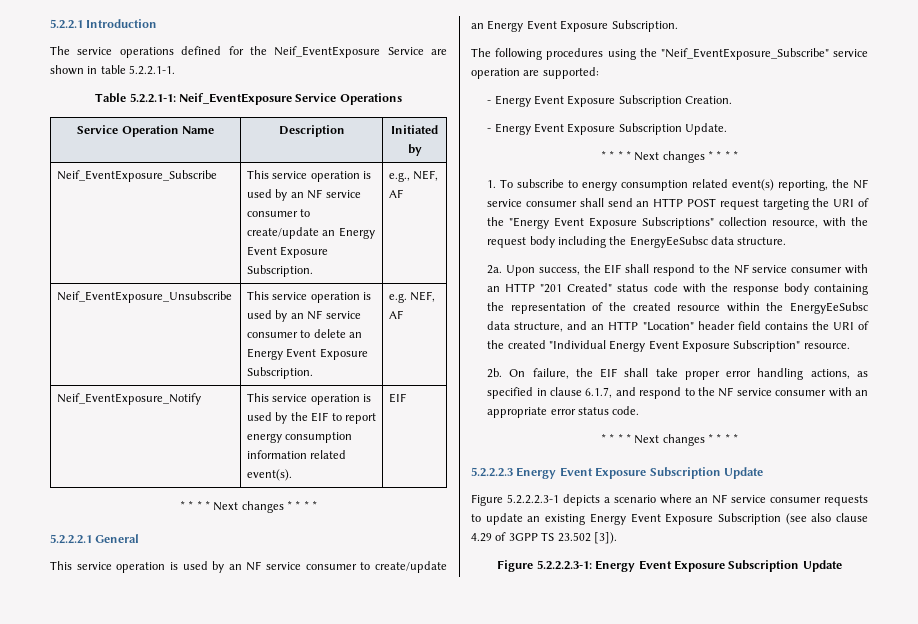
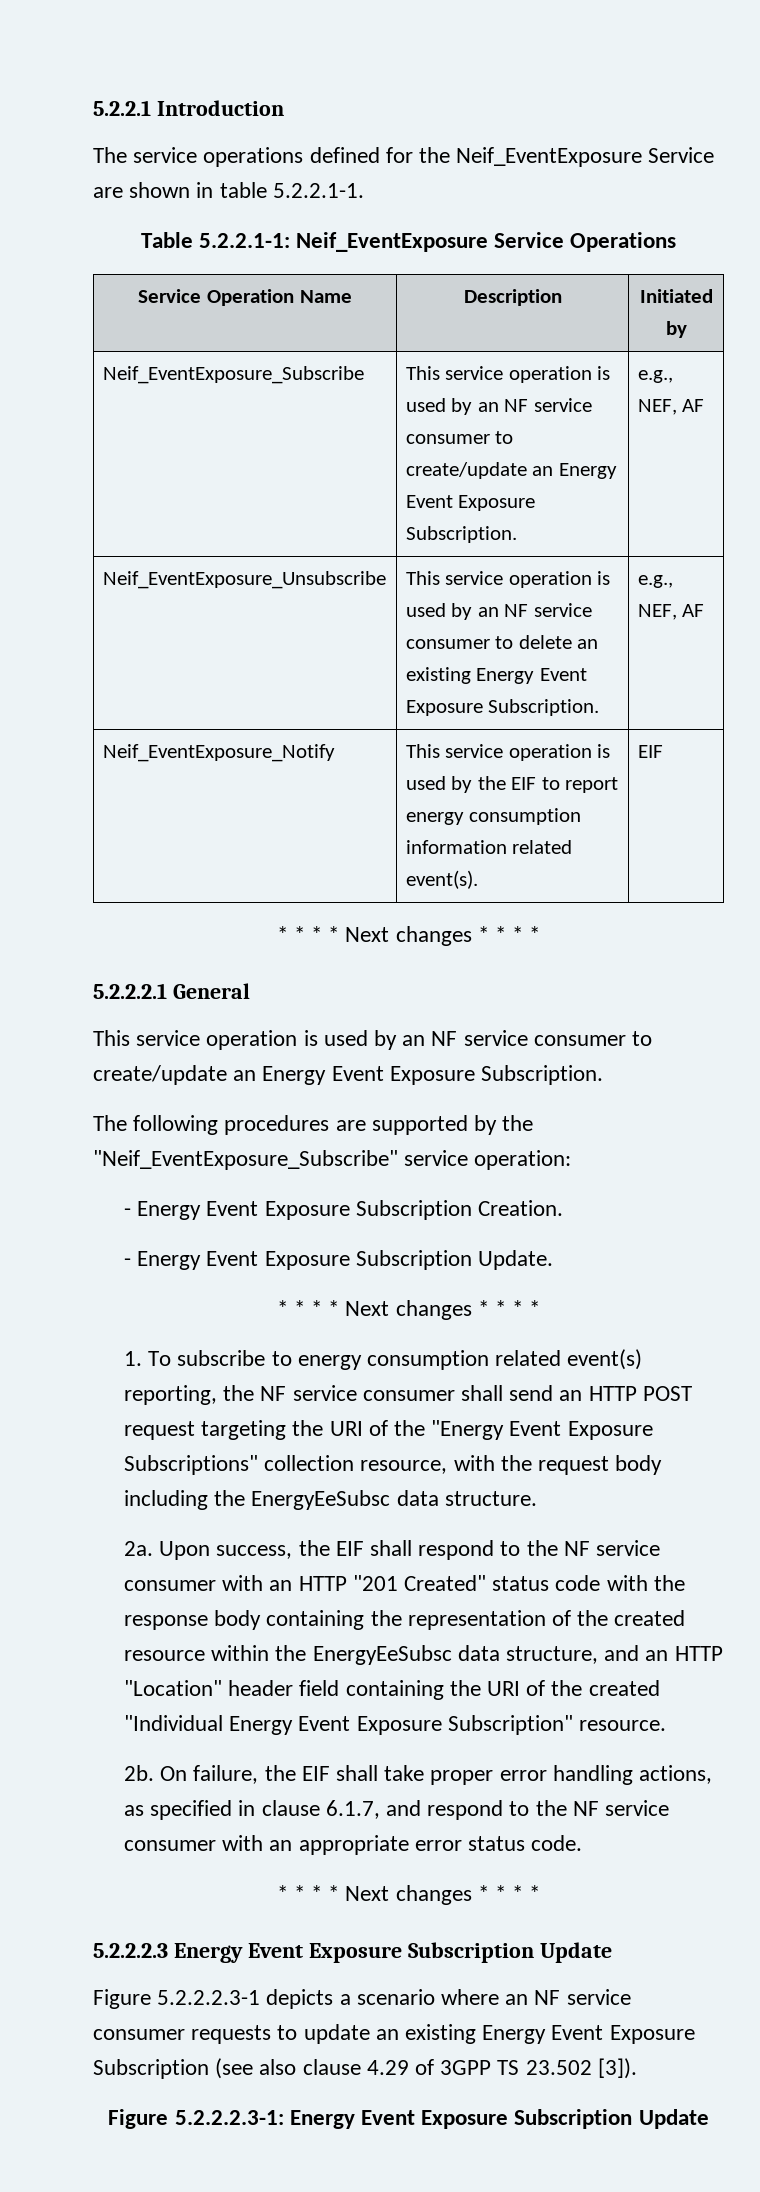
- Neif_EventExposure_Unsubscribe | This service operation is used by an NF service consumer to delete an Energy Event Exposure Subscription. | e.g. NEF, AF
+ Neif_EventExposure_Unsubscribe | This service operation is used by an NF service consumer to delete an existing Energy Event Exposure Subscription. | e.g., NEF, AF
- The following procedures using the "Neif_EventExposure_Subscribe" service operation are supported:
+ The following procedures are supported by the "Neif_EventExposure_Subscribe" service operation:
- Upon success, the EIF shall respond to the NF service consumer with an HTTP "201 Created" status code with the response body containing the representation of the created resource within the EnergyEeSubsc data structure, and an HTTP "Location" header field contains the URI of the created "Individual Energy Event Exposure Subscription" resource.
+ Upon success, the EIF shall respond to the NF service consumer with an HTTP "201 Created" status code with the response body containing the representation of the created resource within the EnergyEeSubsc data structure, and an HTTP "Location" header field containing the URI of the created "Individual Energy Event Exposure Subscription" resource.

